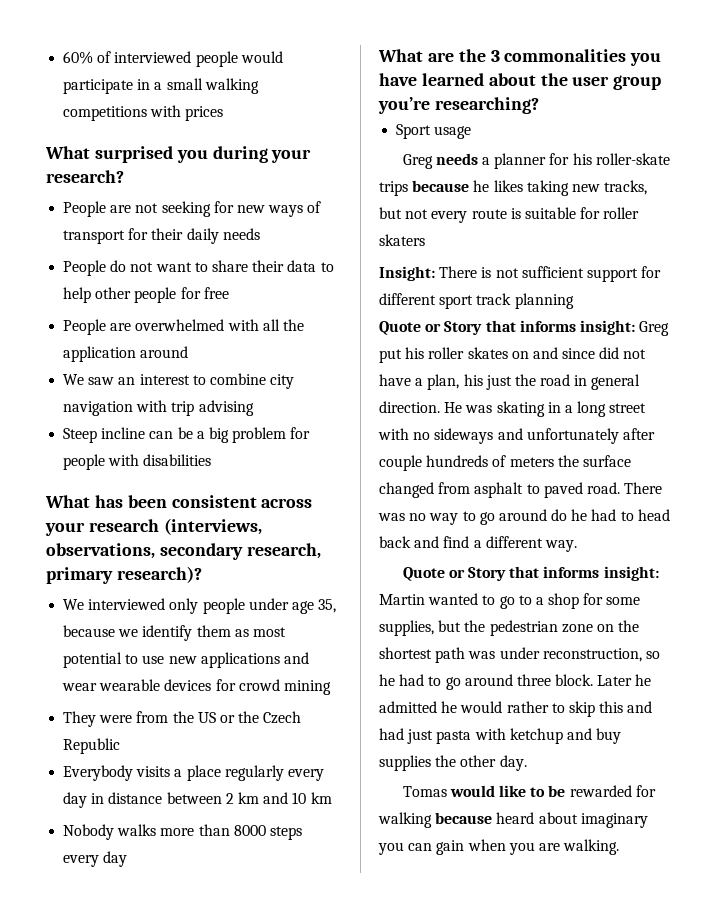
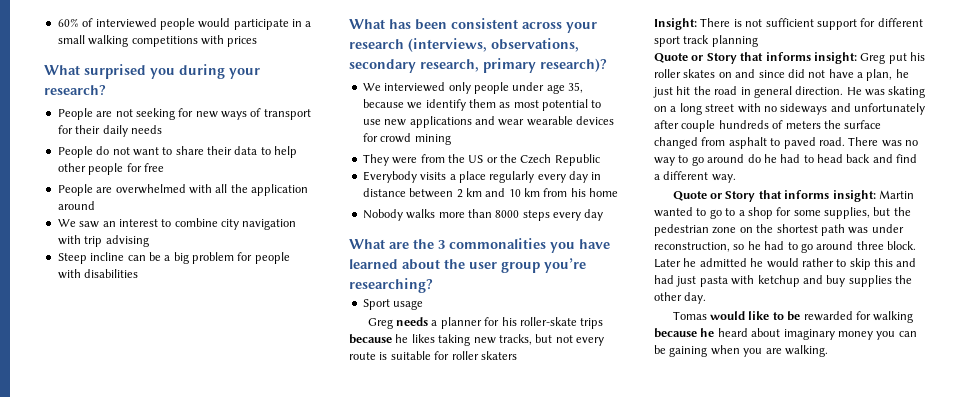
- Everybody visits a place regularly every day in distance between 2 km and 10 km
+ Everybody visits a place regularly every day in distance between 2 km and 10 km from his home
- Quote or Story that informs insight: Greg put his roller skates on and since did not have a plan, his just the road in general direction.
+ Quote or Story that informs insight: Greg put his roller skates on and since did not have a plan, he just hit the road in general direction.
- He was skating in a long street with no sideways and unfortunately after couple hundreds of meters the surface changed from asphalt to paved road.
+ He was skating on a long street with no sideways and unfortunately after couple hundreds of meters the surface changed from asphalt to paved road.
- Tomas would like to be rewarded for walking because heard about imaginary you can gain when you are walking.
+ Tomas would like to be rewarded for walking because he heard about imaginary money you can be gaining when you are walking.

